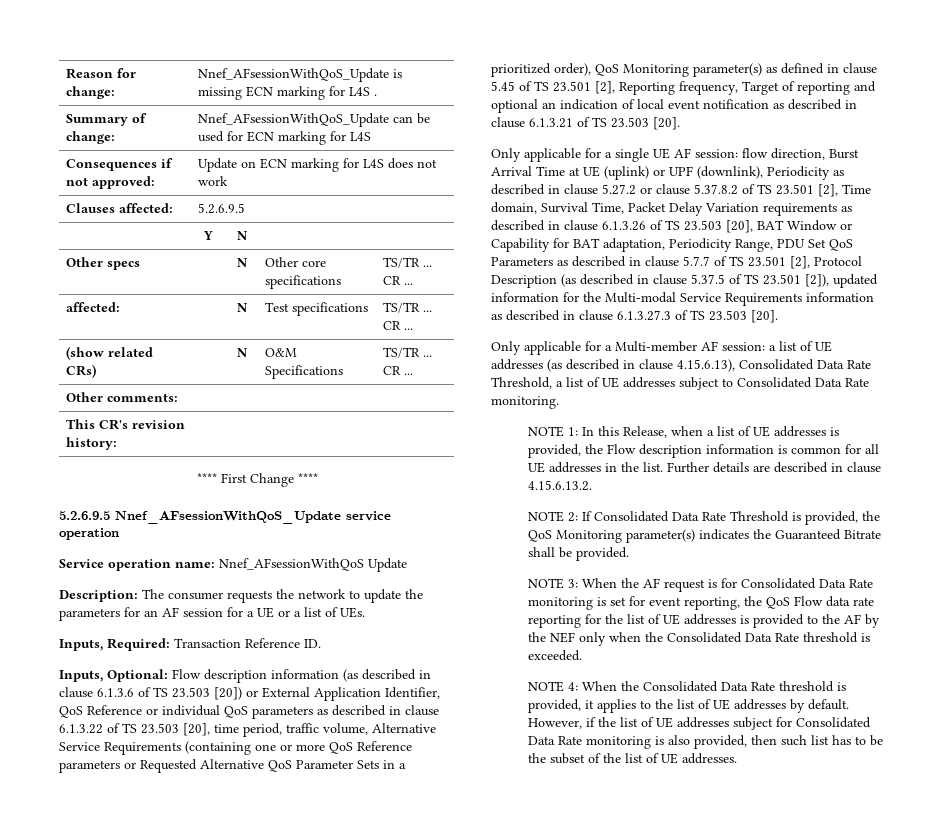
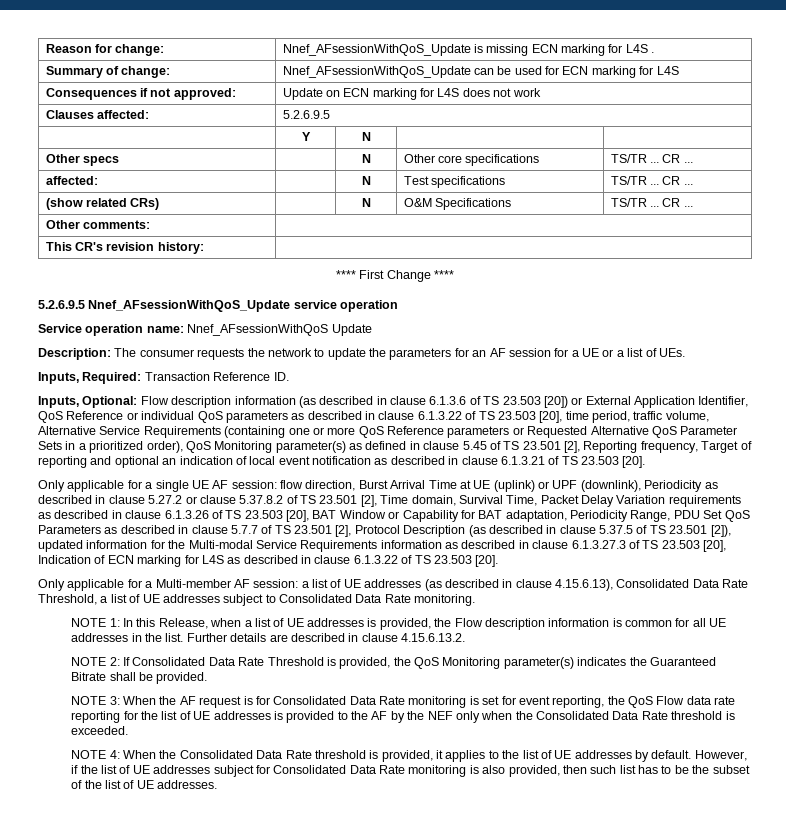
- flow direction, Burst Arrival Time at UE (uplink) or UPF (downlink), Periodicity as described in clause 5.27.2 or clause 5.37.8.2 of TS 23.501 [2], Time domain, Survival Time, Packet Delay Variation requirements as described in clause 6.1.3.26 of TS 23.503 [20], BAT Window or Capability for BAT adaptation, Periodicity Range, PDU Set QoS Parameters as described in clause 5.7.7 of TS 23.501 [2], Protocol Description (as described in clause 5.37.5 of TS 23.501 [2]), updated information for the Multi-modal Service Requirements information as described in clause 6.1.3.27.3 of TS 23.503 [20].
+ flow direction, Burst Arrival Time at UE (uplink) or UPF (downlink), Periodicity as described in clause 5.27.2 or clause 5.37.8.2 of TS 23.501 [2], Time domain, Survival Time, Packet Delay Variation requirements as described in clause 6.1.3.26 of TS 23.503 [20], BAT Window or Capability for BAT adaptation, Periodicity Range, PDU Set QoS Parameters as described in clause 5.7.7 of TS 23.501 [2], Protocol Description (as described in clause 5.37.5 of TS 23.501 [2]), updated information for the Multi-modal Service Requirements information as described in clause 6.1.3.27.3 of TS 23.503 [20], Indication of ECN marking for L4S as described in clause 6.1.3.22 of TS 23.503 [20].

